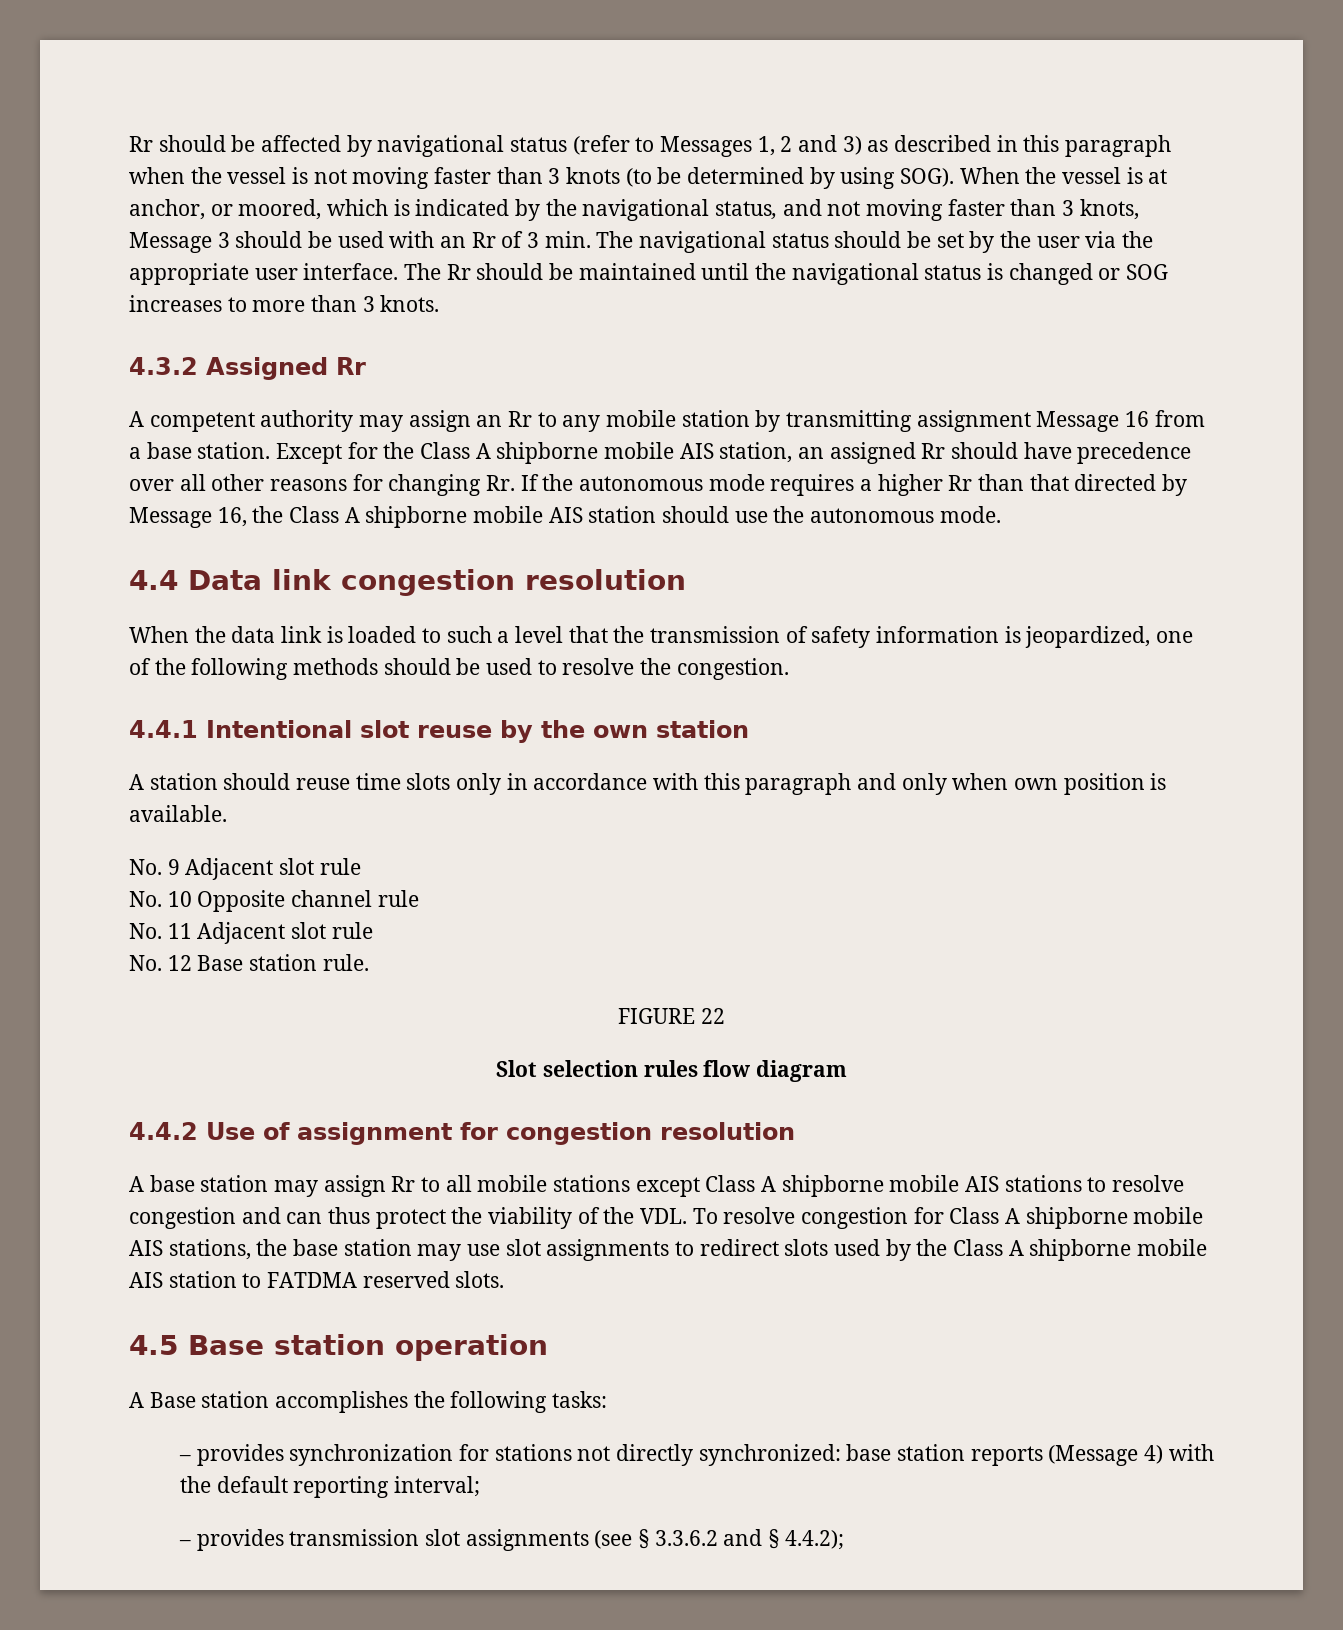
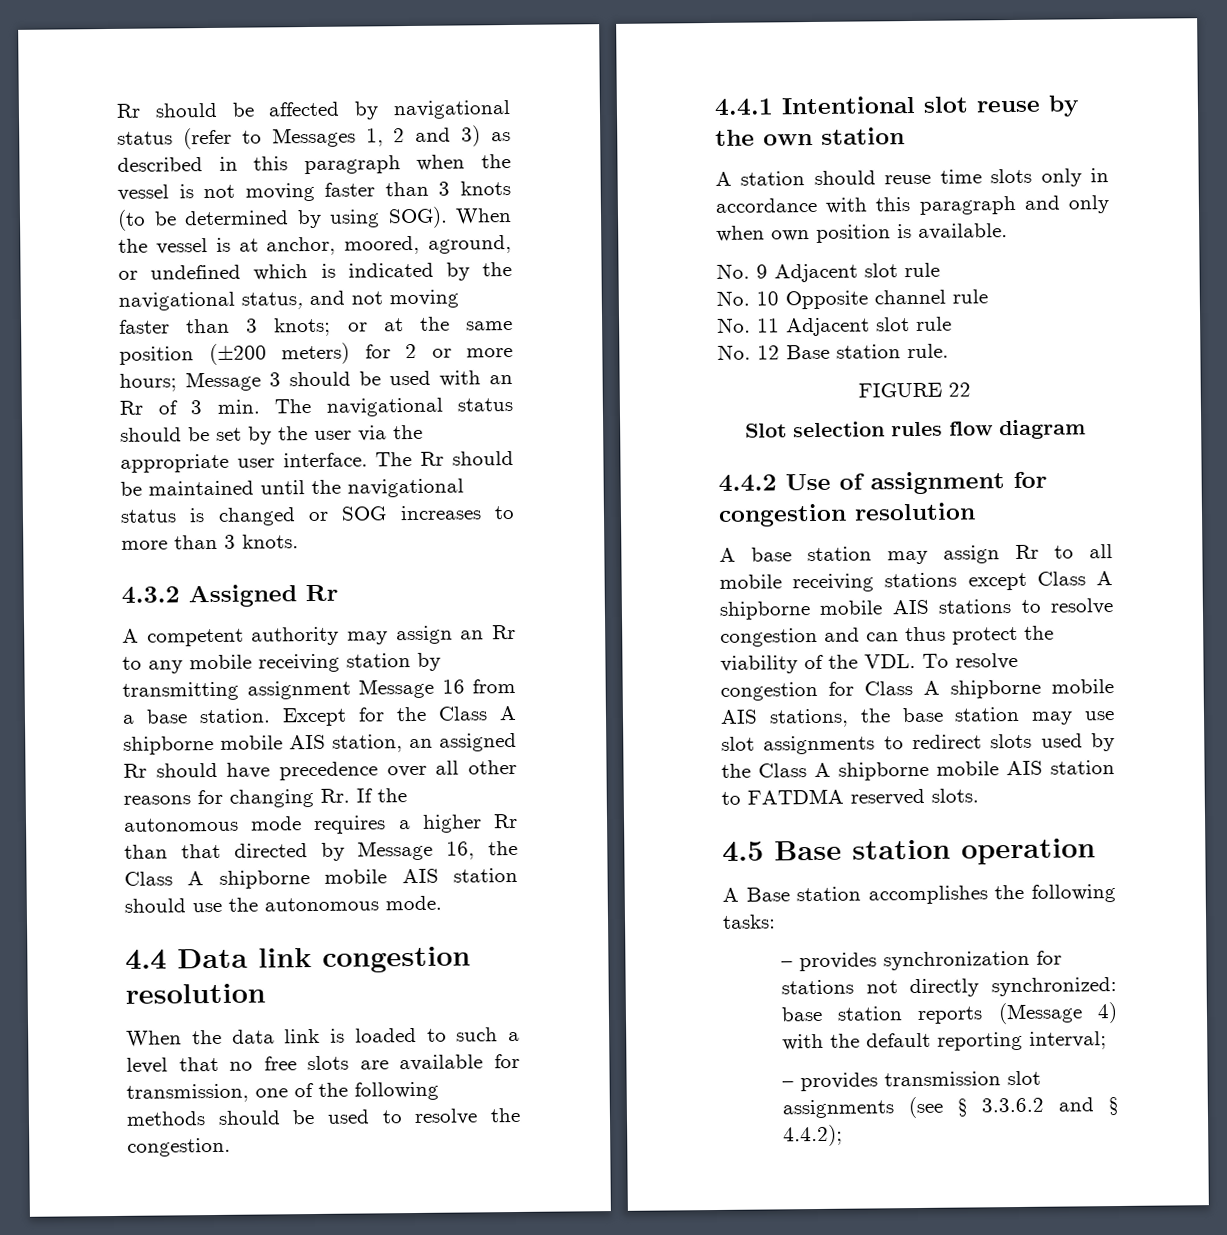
- When the vessel is at anchor, or moored, which is indicated by the navigational status, and not moving faster than 3 knots, Message 3 should be used with an Rr of 3 min. The navigational status should be set by the user via the appropriate user interface.
+ When the vessel is at anchor, moored, aground, or undefined which is indicated by the navigational status, and not moving faster than 3 knots; or at the same position (±200 meters) for 2 or more hours; Message 3 should be used with an Rr of 3 min. The navigational status should be set by the user via the appropriate user interface.
- A competent authority may assign an Rr to any mobile station by transmitting assignment Message 16 from a base station.
+ A competent authority may assign an Rr to any mobile receiving station by transmitting assignment Message 16 from a base station.
- When the data link is loaded to such a level that the transmission of safety information is jeopardized, one of the following methods should be used to resolve the congestion.
+ When the data link is loaded to such a level that no free slots are available for transmission, one of the following methods should be used to resolve the congestion.
- A base station may assign Rr to all mobile stations except Class A shipborne mobile AIS stations to resolve congestion and can thus protect the viability of the VDL. To resolve congestion for Class A shipborne mobile AIS stations, the base station may use slot assignments to redirect slots used by the Class A shipborne mobile AIS station to FATDMA reserved slots.
+ A base station may assign Rr to all mobile receiving stations except Class A shipborne mobile AIS stations to resolve congestion and can thus protect the viability of the VDL. To resolve congestion for Class A shipborne mobile AIS stations, the base station may use slot assignments to redirect slots used by the Class A shipborne mobile AIS station to FATDMA reserved slots.

